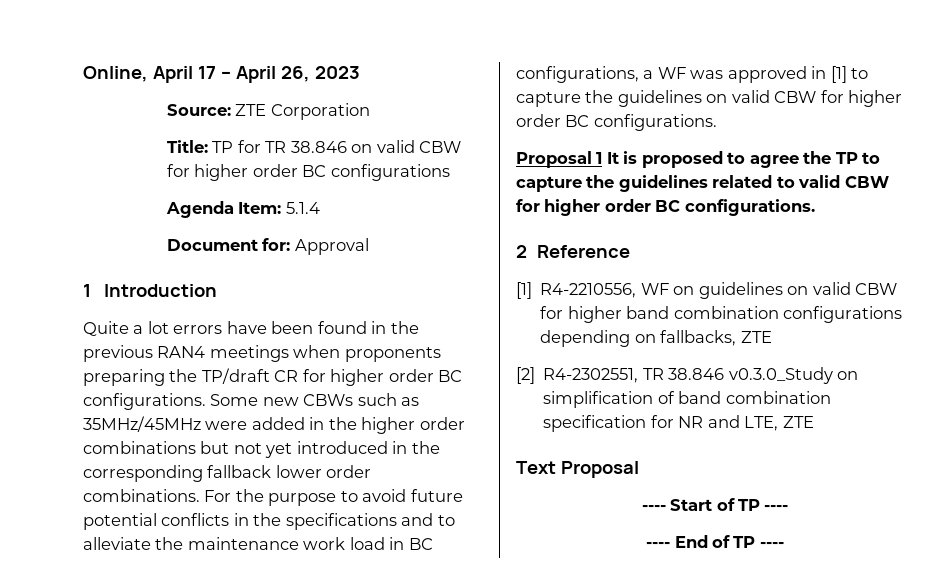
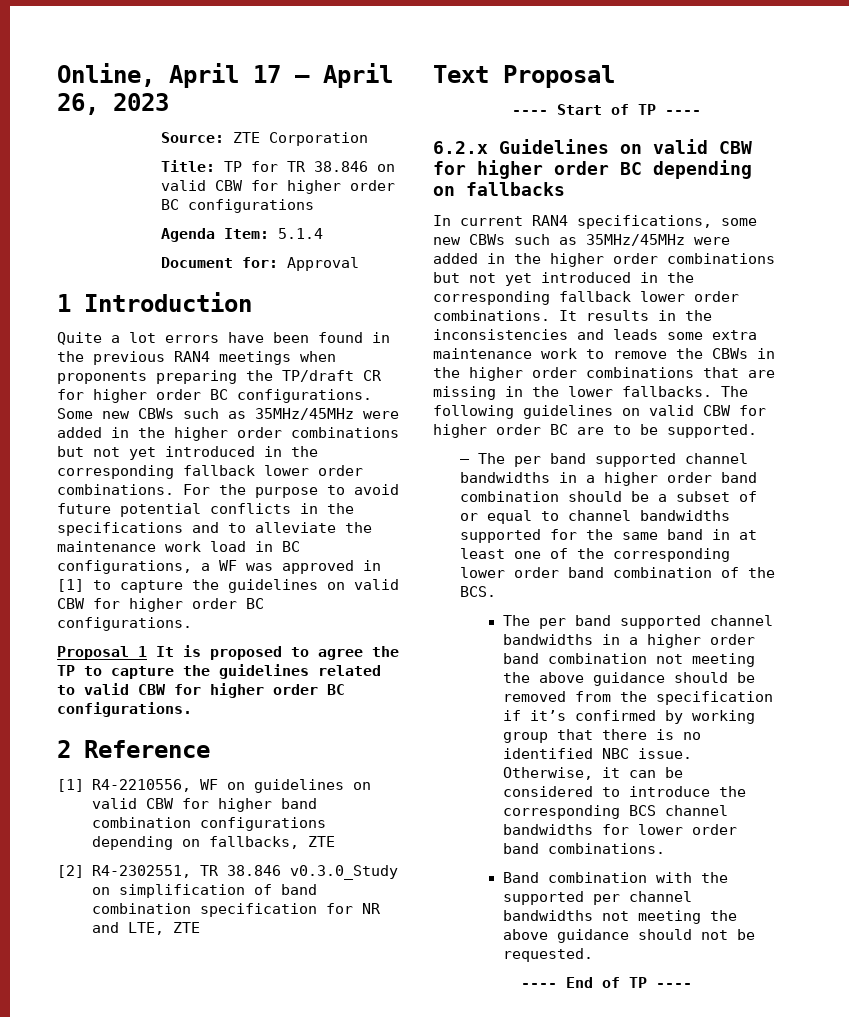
+ 6.2.x Guidelines on valid CBW for higher order BC depending on fallbacks
+ In current RAN4 specifications, some new CBWs such as 35MHz/45MHz were added in the higher order combinations but not yet introduced in the corresponding fallback lower order combinations. It results in the inconsistencies and leads some extra maintenance work to remove the CBWs in the higher order combinations that are missing in the lower fallbacks. The following guidelines on valid CBW for higher order BC are to be supported.
+ – The per band supported channel bandwidths in a higher order band combination should be a subset of or equal to channel bandwidths supported for the same band in at least one of the corresponding lower order band combination of the BCS.
+ The per band supported channel bandwidths in a higher order band combination not meeting the above guidance should be removed from the specification if it’s confirmed by working group that there is no identified NBC issue. Otherwise, it can be considered to introduce the corresponding BCS channel bandwidths for lower order band combinations.
+ Band combination with the supported per channel bandwidths not meeting the above guidance should not be requested.

